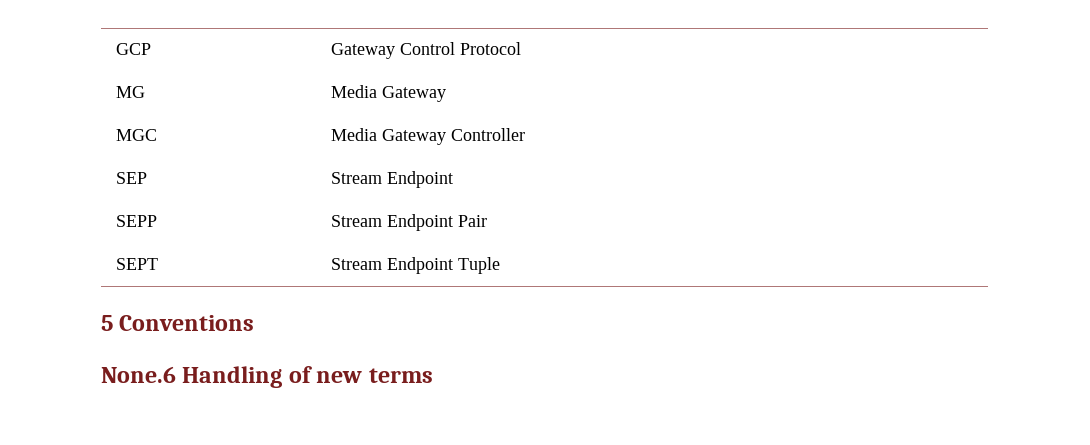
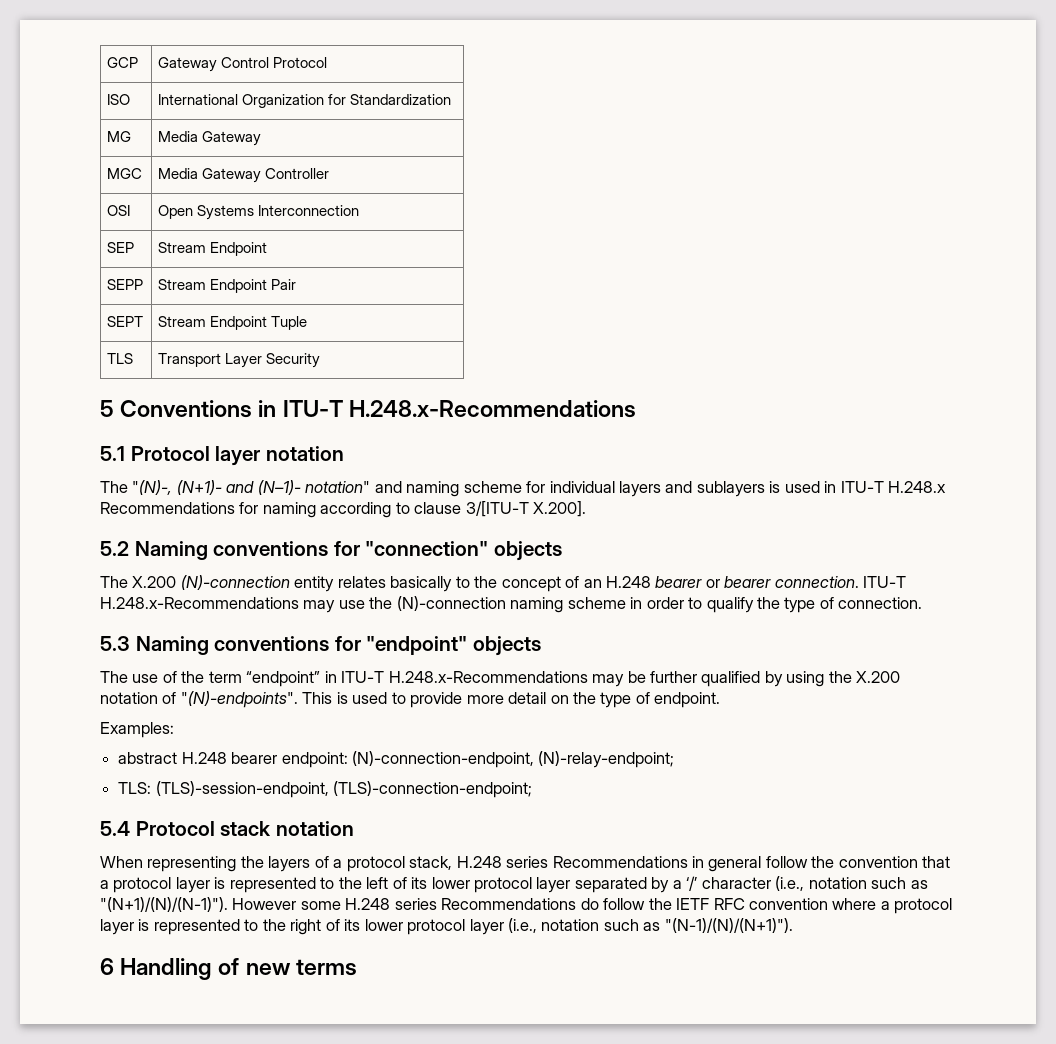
+ ISO | International Organization for Standardization
+ OSI | Open Systems Interconnection
- 5 Conventions
- None.6 Handling of new terms
+ TLS | Transport Layer Security
+ 5 Conventions in ITU-T H.248.x-Recommendations
+ 5.1 Protocol layer notation
+ The "(N)-, (N+1)- and (N–1)- notation" and naming scheme for individual layers and sublayers is used in ITU-T H.248.x Recommendations for naming according to clause 3/[ITU-T X.200].
+ 5.2 Naming conventions for "connection" objects
+ The X.200 (N)-connection entity relates basically to the concept of an H.248 bearer or bearer connection. ITU-T H.248.x-Recommendations may use the (N)-connection naming scheme in order to qualify the type of connection.
+ 5.3 Naming conventions for "endpoint" objects
+ The use of the term “endpoint” in ITU-T H.248.x-Recommendations may be further qualified by using the X.200 notation of "(N)-endpoints". This is used to provide more detail on the type of endpoint.
+ Examples:
+ abstract H.248 bearer endpoint: (N)-connection-endpoint, (N)-relay-endpoint;
+ TLS: (TLS)-session-endpoint, (TLS)-connection-endpoint;
+ 5.4 Protocol stack notation
+ When representing the layers of a protocol stack, H.248 series Recommendations in general follow the convention that a protocol layer is represented to the left of its lower protocol layer separated by a ‘/’ character (i.e., notation such as "(N+1)/(N)/(N-1)"). However some H.248 series Recommendations do follow the IETF RFC convention where a protocol layer is represented to the right of its lower protocol layer (i.e., notation such as "(N-1)/(N)/(N+1)").
+ 6 Handling of new terms

